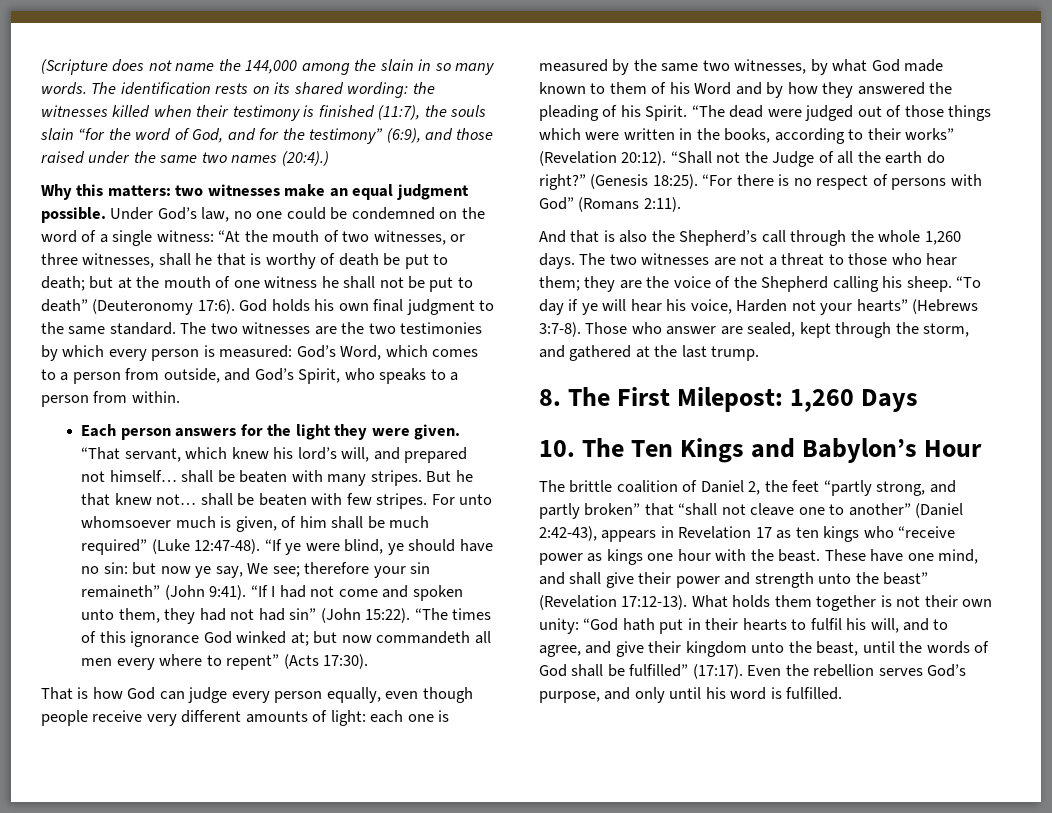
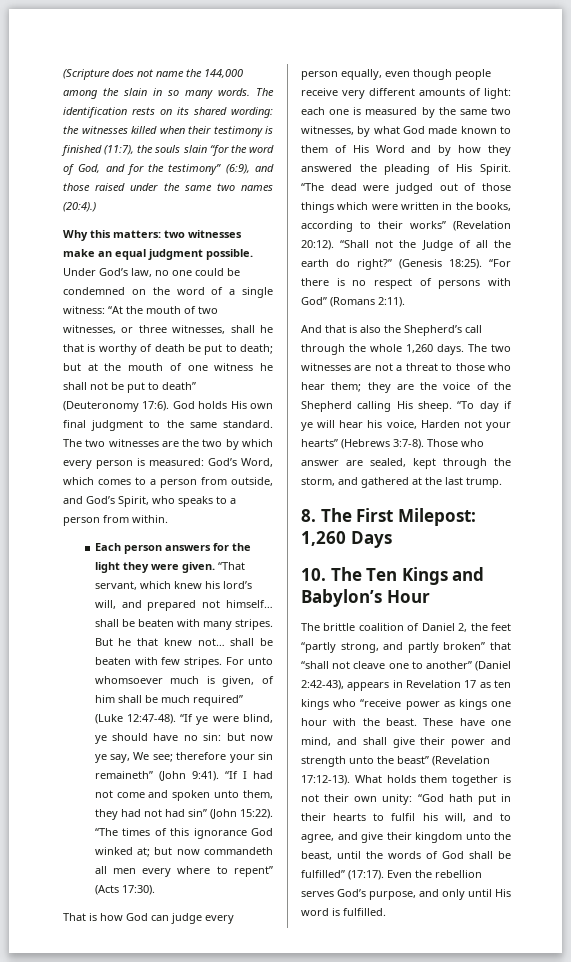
- God holds his own final judgment to the same standard.
+ God holds His own final judgment to the same standard.
- The two witnesses are the two testimonies by which every person is measured: God’s Word, which comes to a person from outside, and God’s Spirit, who speaks to a person from within.
+ The two witnesses are the two by which every person is measured: God’s Word, which comes to a person from outside, and God’s Spirit, who speaks to a person from within.
- That is how God can judge every person equally, even though people receive very different amounts of light: each one is measured by the same two witnesses, by what God made known to them of his Word and by how they answered the pleading of his Spirit.
+ That is how God can judge every person equally, even though people receive very different amounts of light: each one is measured by the same two witnesses, by what God made known to them of His Word and by how they answered the pleading of His Spirit.
- The two witnesses are not a threat to those who hear them; they are the voice of the Shepherd calling his sheep.
+ The two witnesses are not a threat to those who hear them; they are the voice of the Shepherd calling His sheep.
- Even the rebellion serves God’s purpose, and only until his word is fulfilled.
+ Even the rebellion serves God’s purpose, and only until His word is fulfilled.

